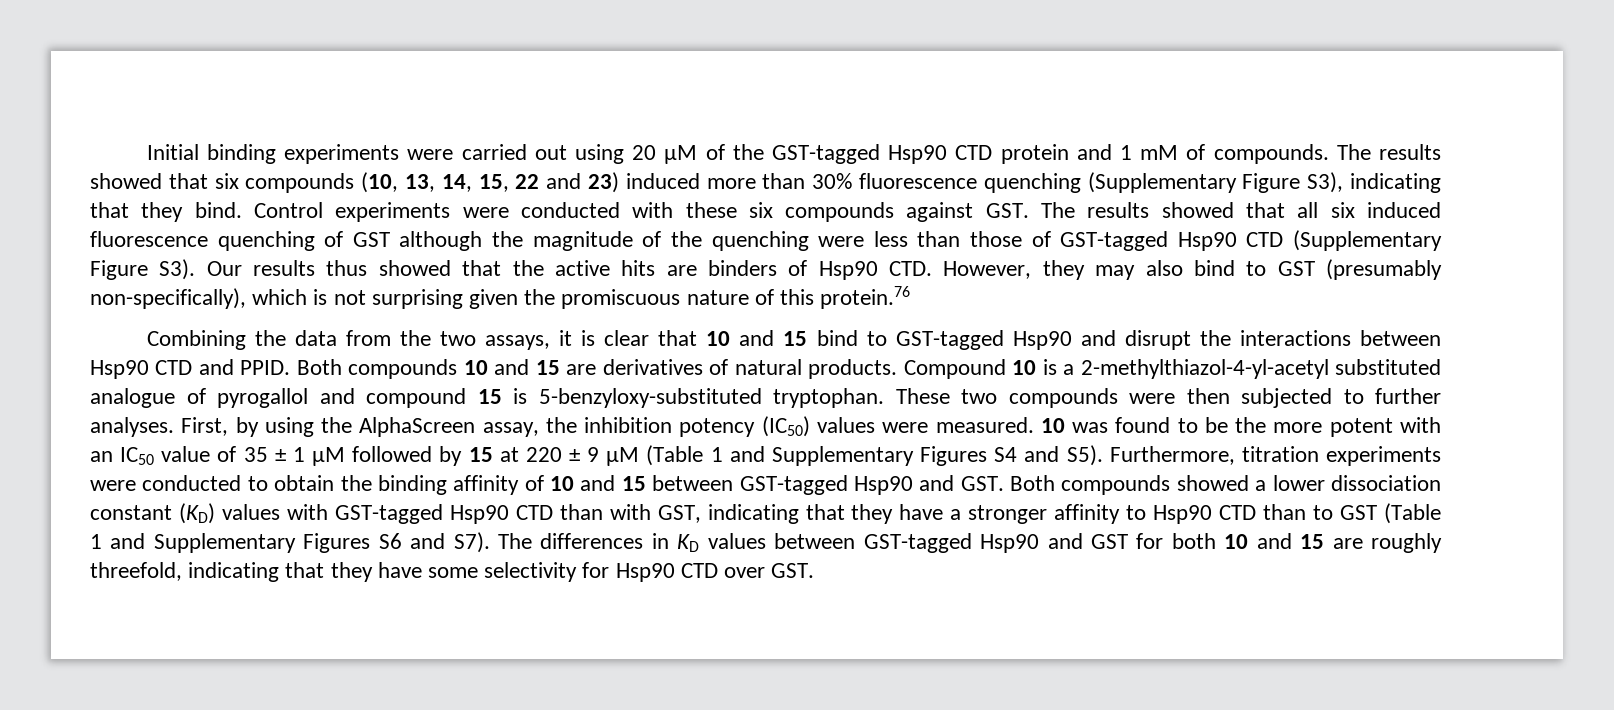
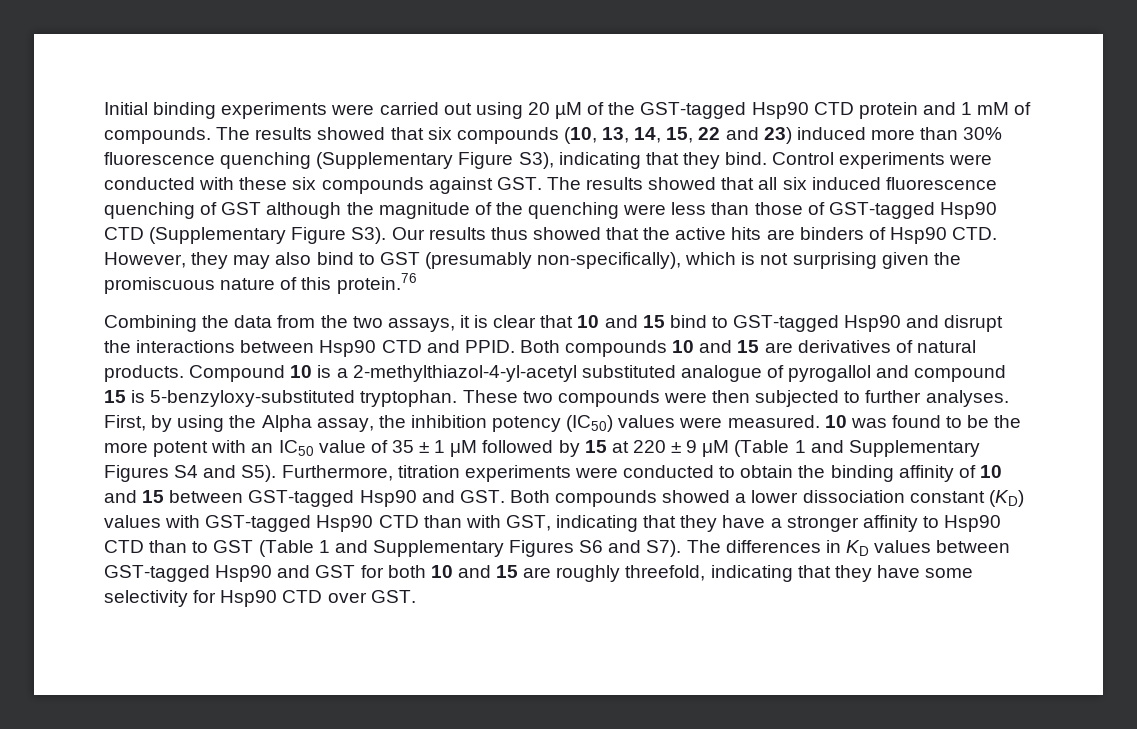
- First, by using the AlphaScreen assay, the inhibition potency (IC50) values were measured.
+ First, by using the Alpha assay, the inhibition potency (IC50) values were measured.

